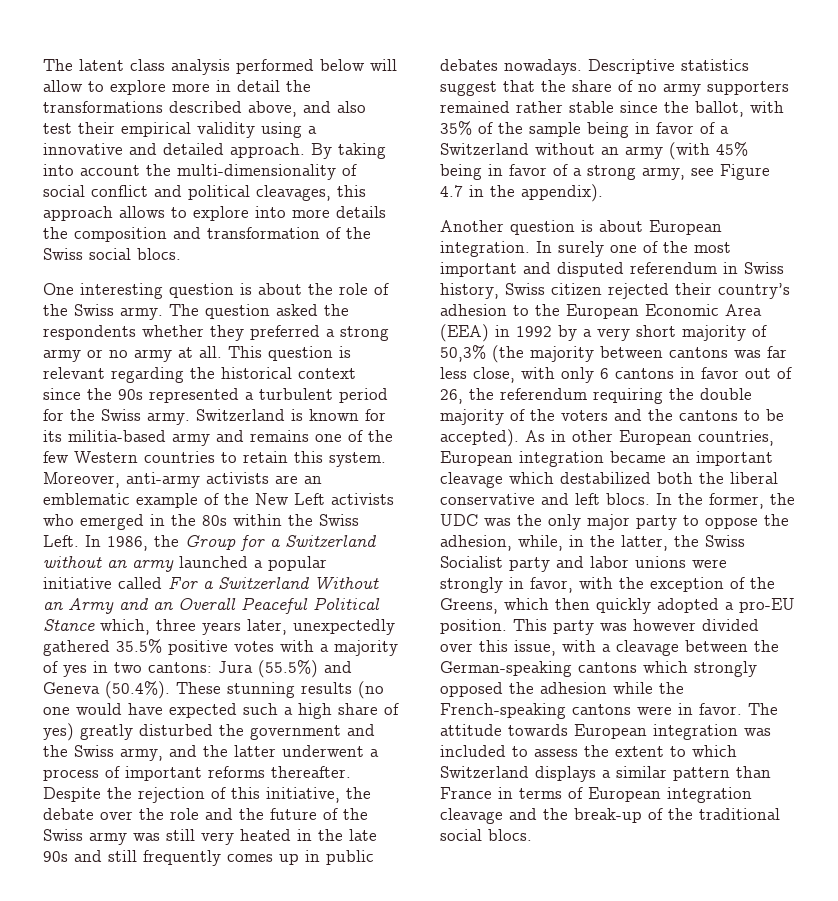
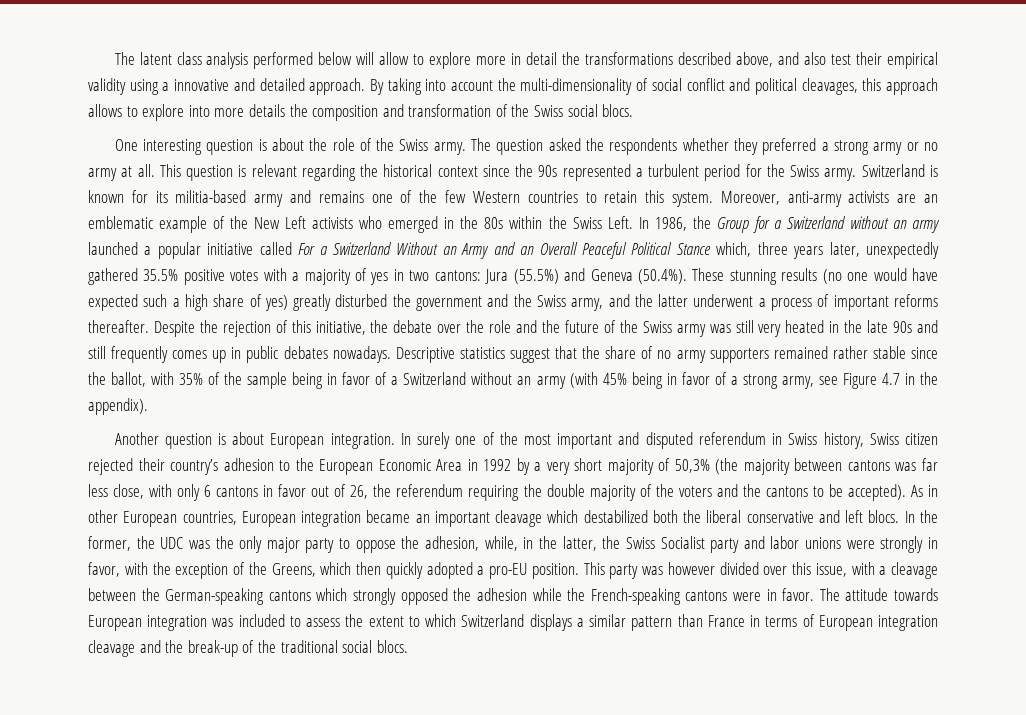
- In surely one of the most important and disputed referendum in Swiss history, Swiss citizen rejected their country’s adhesion to the European Economic Area (EEA) in 1992 by a very short majority of 50,3% (the majority between cantons was far less close, with only 6 cantons in favor out of 26, the referendum requiring the double majority of the voters and the cantons to be accepted).
+ In surely one of the most important and disputed referendum in Swiss history, Swiss citizen rejected their country’s adhesion to the European Economic Area in 1992 by a very short majority of 50,3% (the majority between cantons was far less close, with only 6 cantons in favor out of 26, the referendum requiring the double majority of the voters and the cantons to be accepted).

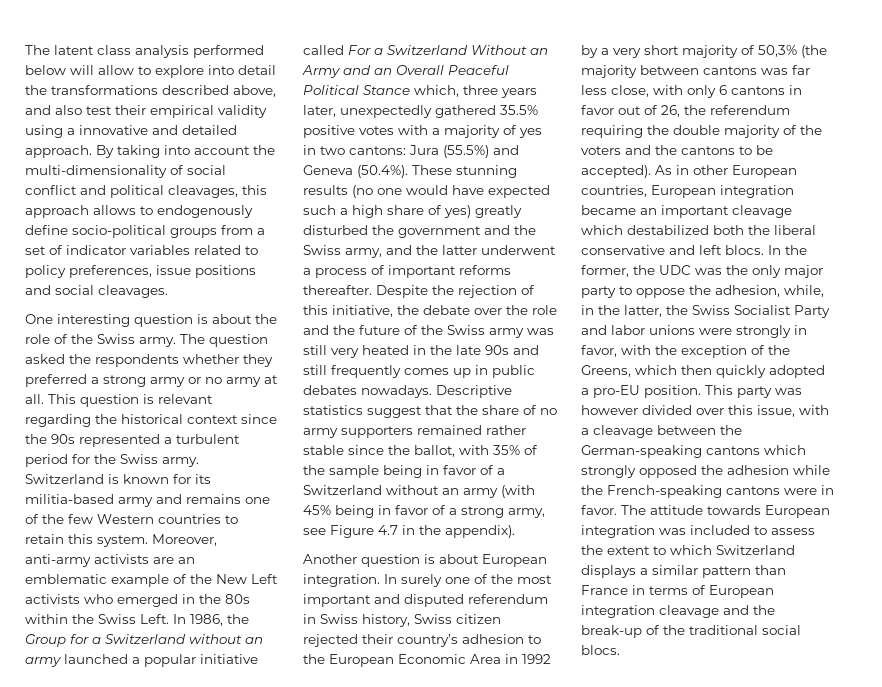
- The latent class analysis performed below will allow to explore more in detail the transformations described above, and also test their empirical validity using a innovative and detailed approach.
+ The latent class analysis performed below will allow to explore into detail the transformations described above, and also test their empirical validity using a innovative and detailed approach.
- By taking into account the multi-dimensionality of social conflict and political cleavages, this approach allows to explore into more details the composition and transformation of the Swiss social blocs.
+ By taking into account the multi-dimensionality of social conflict and political cleavages, this approach allows to endogenously define socio-political groups from a set of indicator variables related to policy preferences, issue positions and social cleavages.
- In the former, the UDC was the only major party to oppose the adhesion, while, in the latter, the Swiss Socialist party and labor unions were strongly in favor, with the exception of the Greens, which then quickly adopted a pro-EU position.
+ In the former, the UDC was the only major party to oppose the adhesion, while, in the latter, the Swiss Socialist Party and labor unions were strongly in favor, with the exception of the Greens, which then quickly adopted a pro-EU position.

